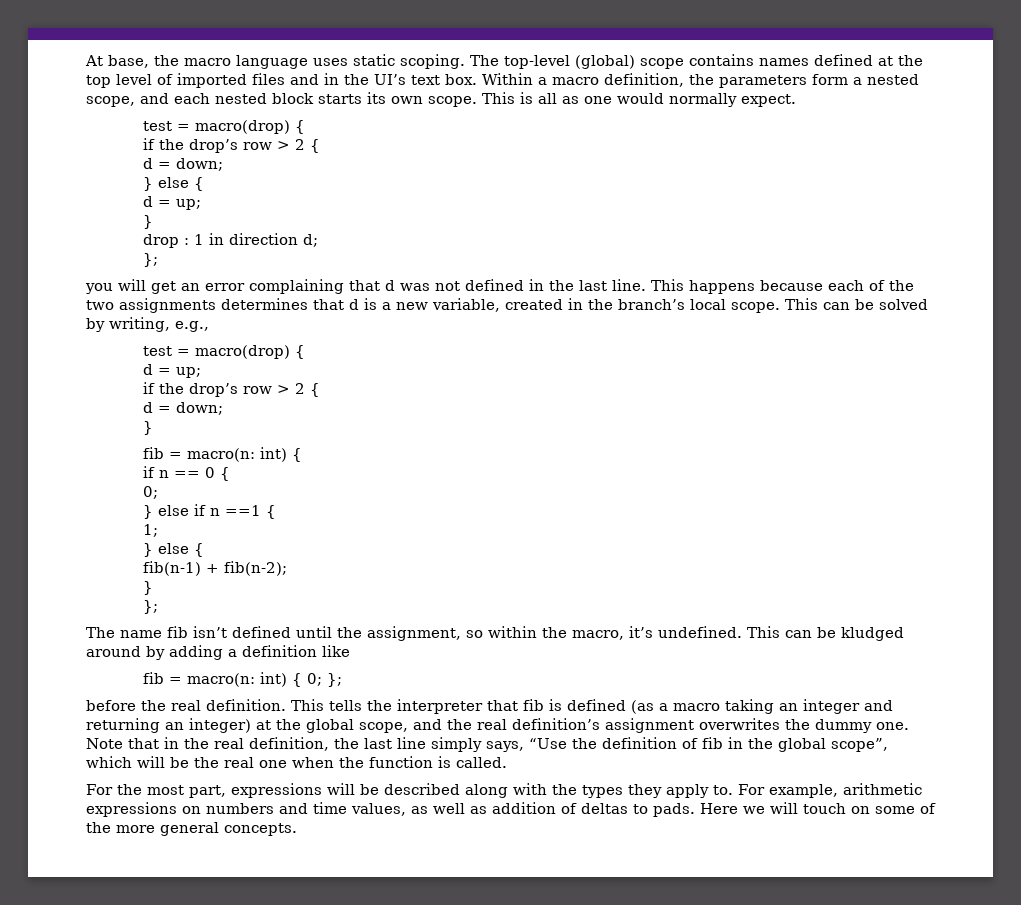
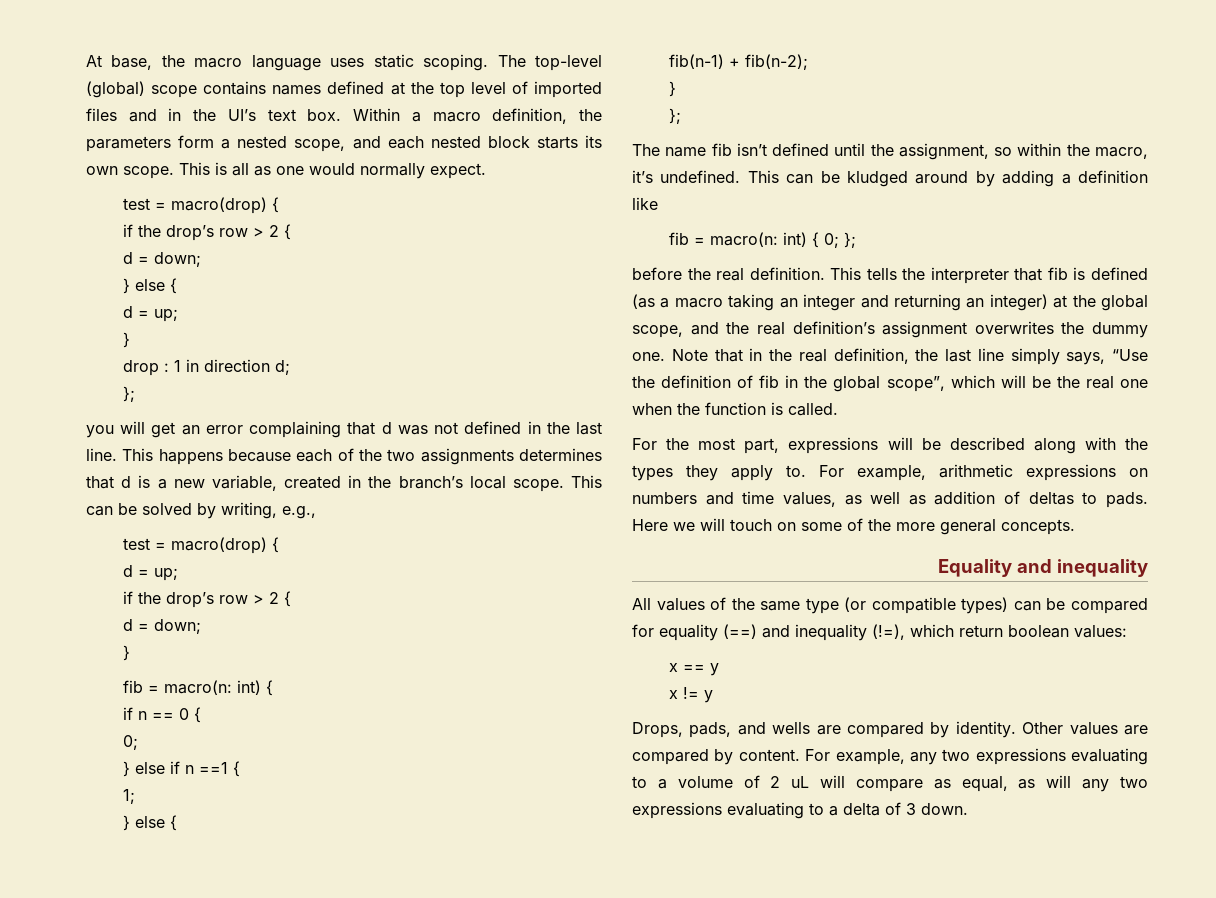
+ Equality and inequality
+ All values of the same type (or compatible types) can be compared for equality (==) and inequality (!=), which return boolean values:
+ x == y
+ x != y
+ Drops, pads, and wells are compared by identity. Other values are compared by content. For example, any two expressions evaluating to a volume of 2 uL will compare as equal, as will any two expressions evaluating to a delta of 3 down.

